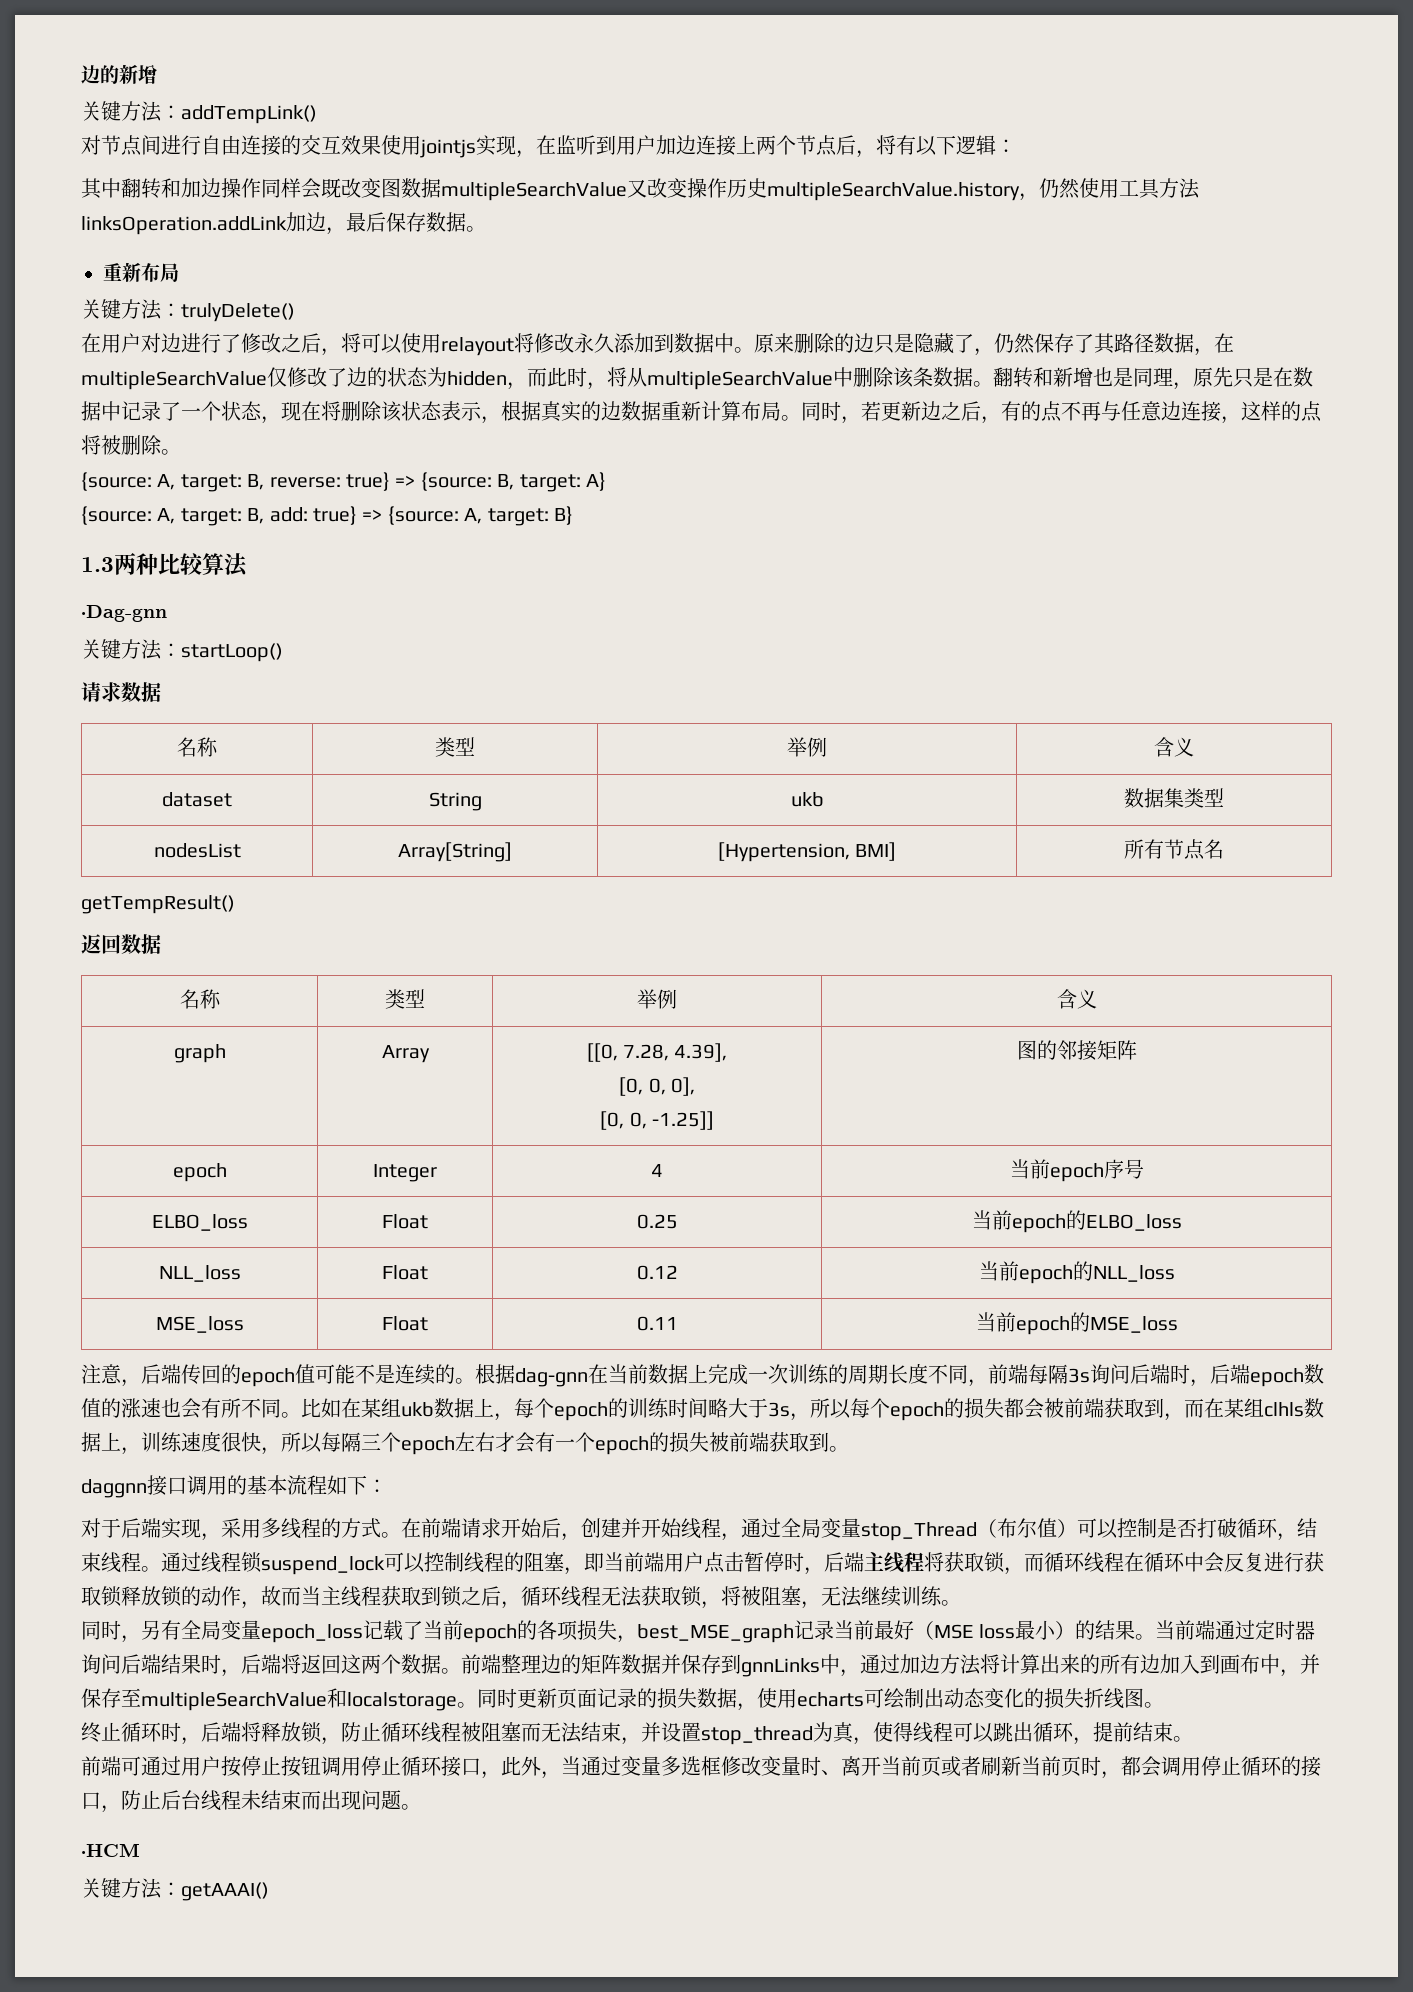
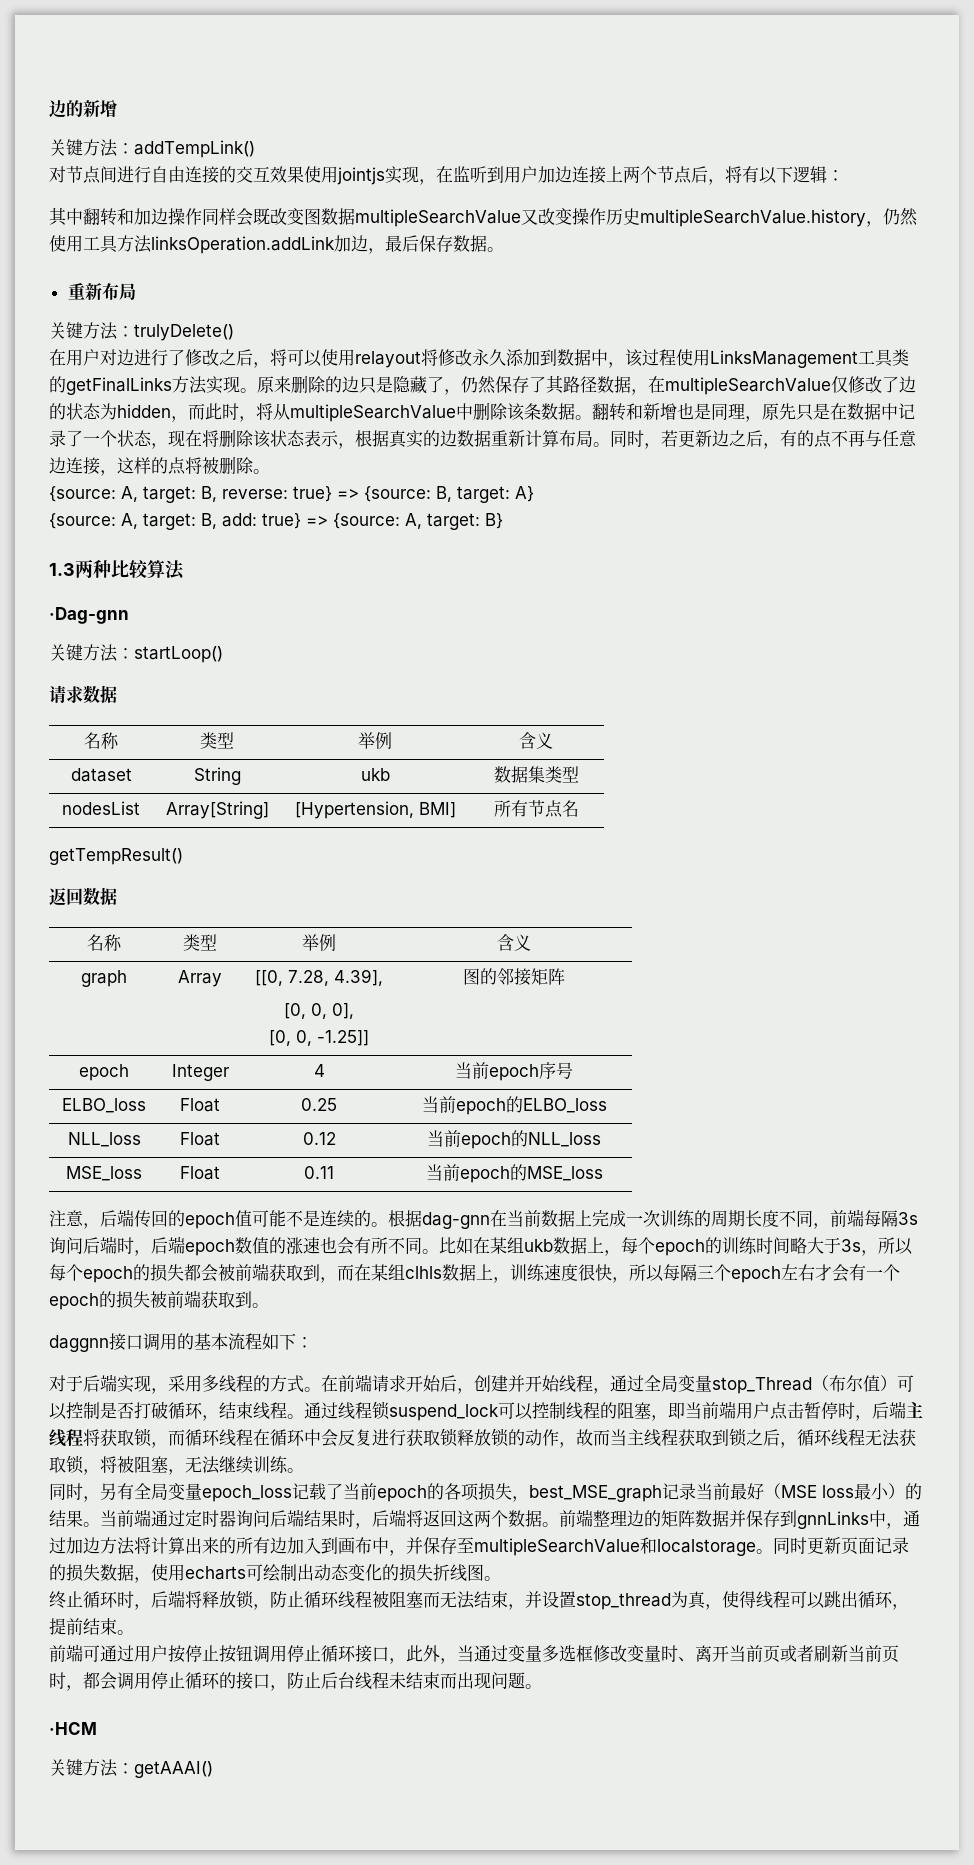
- 在用户对边进行了修改之后，将可以使用relayout将修改永久添加到数据中。
+ 在用户对边进行了修改之后，将可以使用relayout将修改永久添加到数据中，该过程使用LinksManagement工具类的getFinalLinks方法实现。

